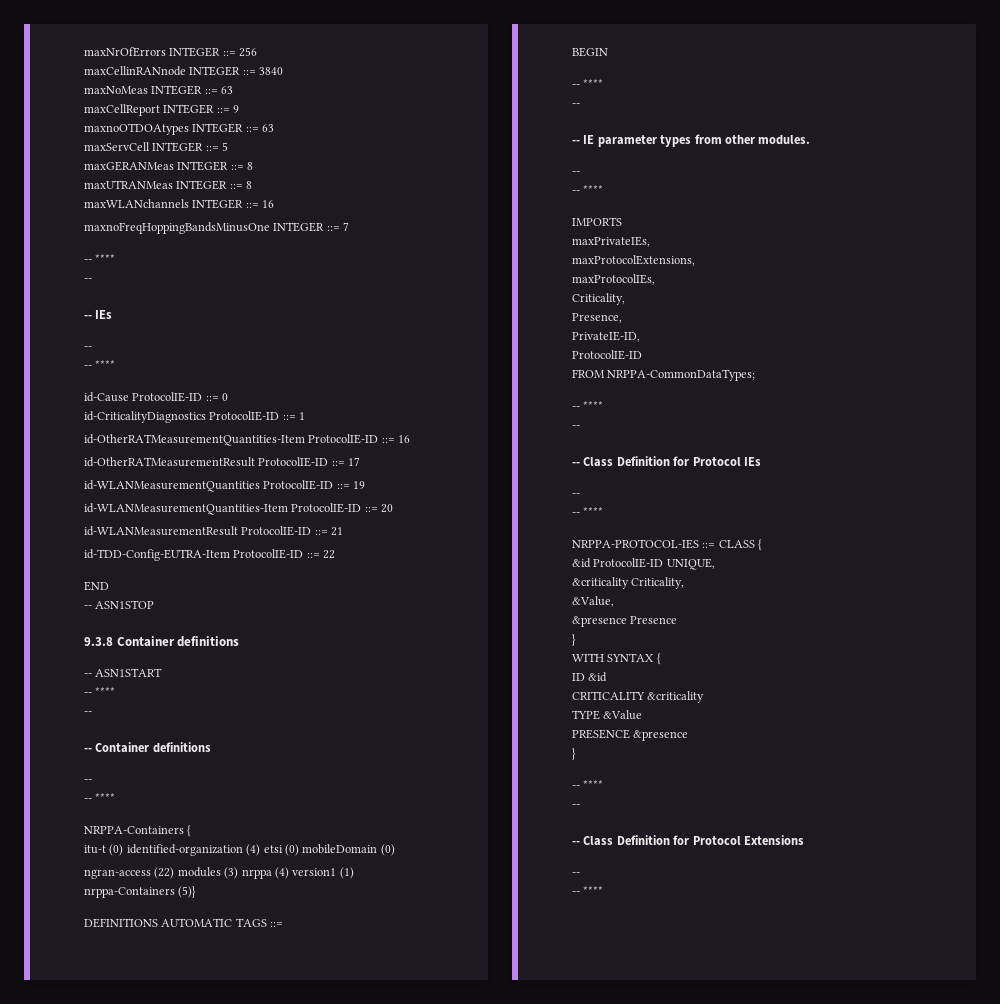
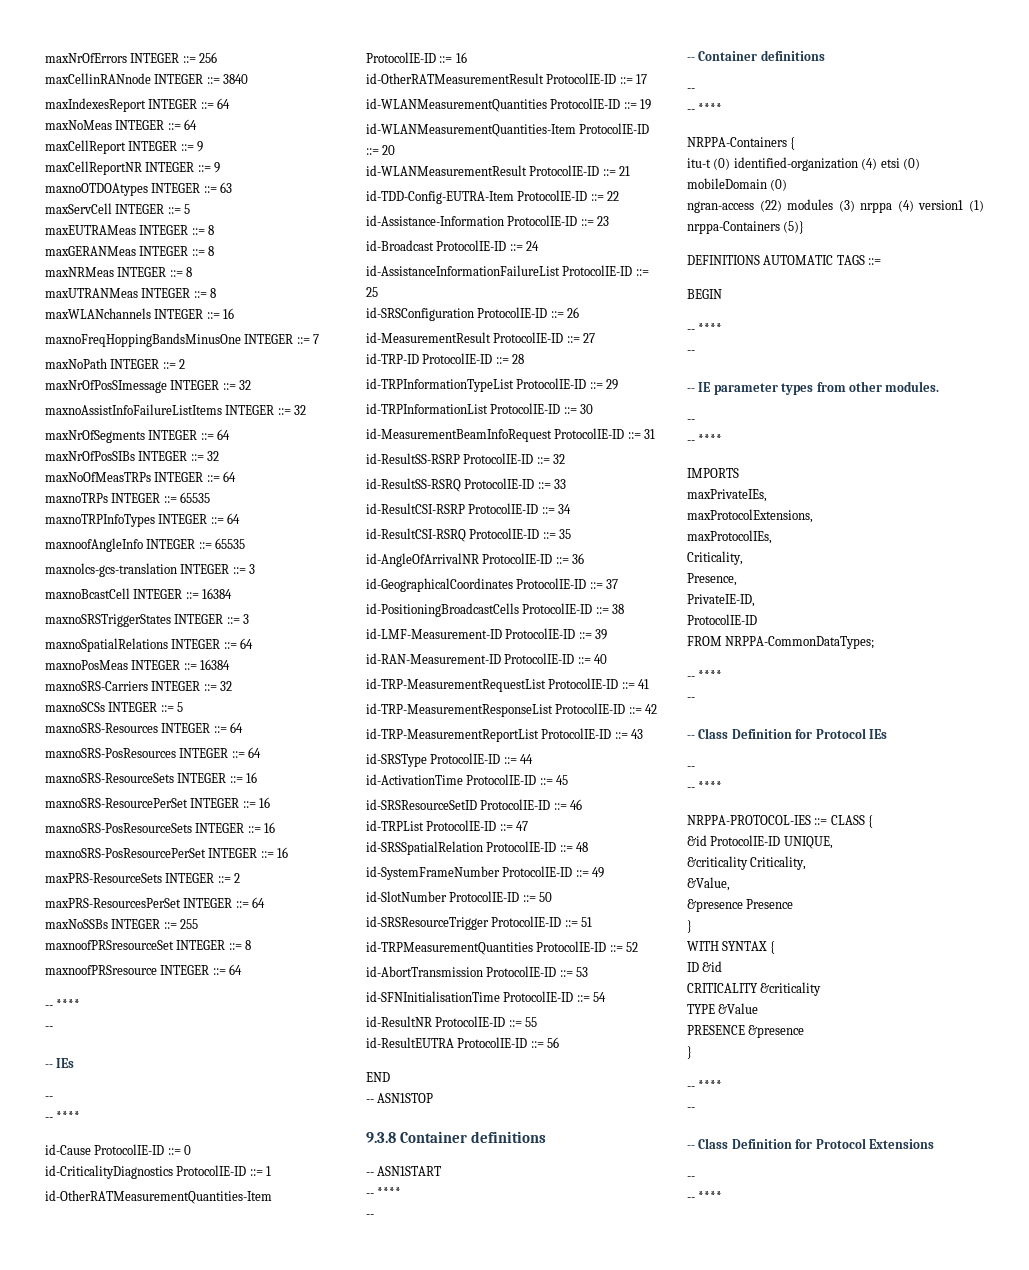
+ maxIndexesReport INTEGER ::= 64
- maxNoMeas INTEGER ::= 63
+ maxNoMeas INTEGER ::= 64
+ maxCellReportNR INTEGER ::= 9
+ maxEUTRAMeas INTEGER ::= 8
+ maxNRMeas INTEGER ::= 8
+ maxNoPath INTEGER ::= 2
+ maxNrOfPosSImessage INTEGER ::= 32
+ maxnoAssistInfoFailureListItems INTEGER ::= 32
+ maxNrOfSegments INTEGER ::= 64
+ maxNrOfPosSIBs INTEGER ::= 32
+ maxNoOfMeasTRPs INTEGER ::= 64
+ maxnoTRPs INTEGER ::= 65535
+ maxnoTRPInfoTypes INTEGER ::= 64
+ maxnoofAngleInfo INTEGER ::= 65535
+ maxnolcs-gcs-translation INTEGER ::= 3
+ maxnoBcastCell INTEGER ::= 16384
+ maxnoSRSTriggerStates INTEGER ::= 3
+ maxnoSpatialRelations INTEGER ::= 64
+ maxnoPosMeas INTEGER ::= 16384
+ maxnoSRS-Carriers INTEGER ::= 32
+ maxnoSCSs INTEGER ::= 5
+ maxnoSRS-Resources INTEGER ::= 64
+ maxnoSRS-PosResources INTEGER ::= 64
+ maxnoSRS-ResourceSets INTEGER ::= 16
+ maxnoSRS-ResourcePerSet INTEGER ::= 16
+ maxnoSRS-PosResourceSets INTEGER ::= 16
+ maxnoSRS-PosResourcePerSet INTEGER ::= 16
+ maxPRS-ResourceSets INTEGER ::= 2
+ maxPRS-ResourcesPerSet INTEGER ::= 64
+ maxNoSSBs INTEGER ::= 255
+ maxnoofPRSresourceSet INTEGER ::= 8
+ maxnoofPRSresource INTEGER ::= 64
+ id-Assistance-Information ProtocolIE-ID ::= 23
+ id-Broadcast ProtocolIE-ID ::= 24
+ id-AssistanceInformationFailureList ProtocolIE-ID ::= 25
+ id-SRSConfiguration ProtocolIE-ID ::= 26
+ id-MeasurementResult ProtocolIE-ID ::= 27
+ id-TRP-ID ProtocolIE-ID ::= 28
+ id-TRPInformationTypeList ProtocolIE-ID ::= 29
+ id-TRPInformationList ProtocolIE-ID ::= 30
+ id-MeasurementBeamInfoRequest ProtocolIE-ID ::= 31
+ id-ResultSS-RSRP ProtocolIE-ID ::= 32
+ id-ResultSS-RSRQ ProtocolIE-ID ::= 33
+ id-ResultCSI-RSRP ProtocolIE-ID ::= 34
+ id-ResultCSI-RSRQ ProtocolIE-ID ::= 35
+ id-AngleOfArrivalNR ProtocolIE-ID ::= 36
+ id-GeographicalCoordinates ProtocolIE-ID ::= 37
+ id-PositioningBroadcastCells ProtocolIE-ID ::= 38
+ id-LMF-Measurement-ID ProtocolIE-ID ::= 39
+ id-RAN-Measurement-ID ProtocolIE-ID ::= 40
+ id-TRP-MeasurementRequestList ProtocolIE-ID ::= 41
+ id-TRP-MeasurementResponseList ProtocolIE-ID ::= 42
+ id-TRP-MeasurementReportList ProtocolIE-ID ::= 43
+ id-SRSType ProtocolIE-ID ::= 44
+ id-ActivationTime ProtocolIE-ID ::= 45
+ id-SRSResourceSetID ProtocolIE-ID ::= 46
+ id-TRPList ProtocolIE-ID ::= 47
+ id-SRSSpatialRelation ProtocolIE-ID ::= 48
+ id-SystemFrameNumber ProtocolIE-ID ::= 49
+ id-SlotNumber ProtocolIE-ID ::= 50
+ id-SRSResourceTrigger ProtocolIE-ID ::= 51
+ id-TRPMeasurementQuantities ProtocolIE-ID ::= 52
+ id-AbortTransmission ProtocolIE-ID ::= 53
+ id-SFNInitialisationTime ProtocolIE-ID ::= 54
+ id-ResultNR ProtocolIE-ID ::= 55
+ id-ResultEUTRA ProtocolIE-ID ::= 56

